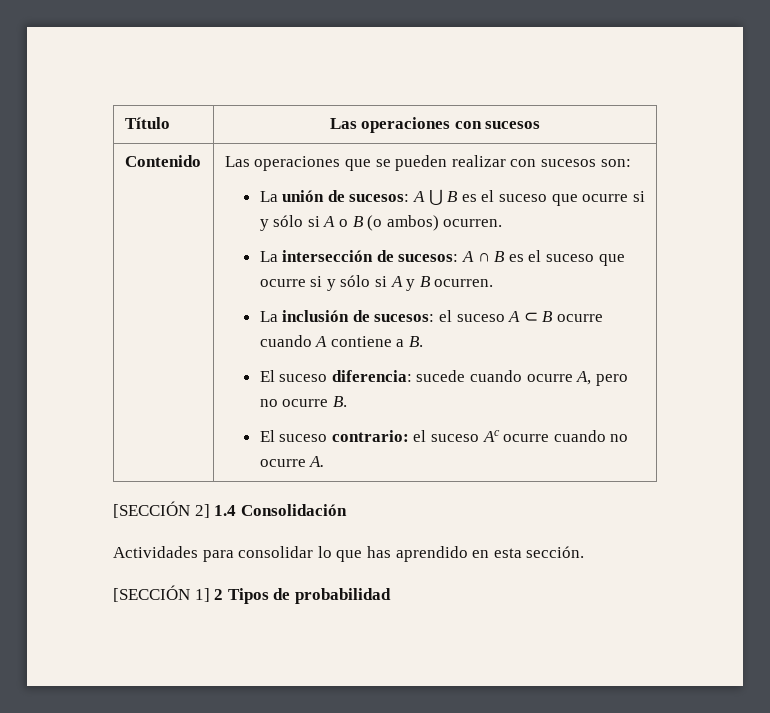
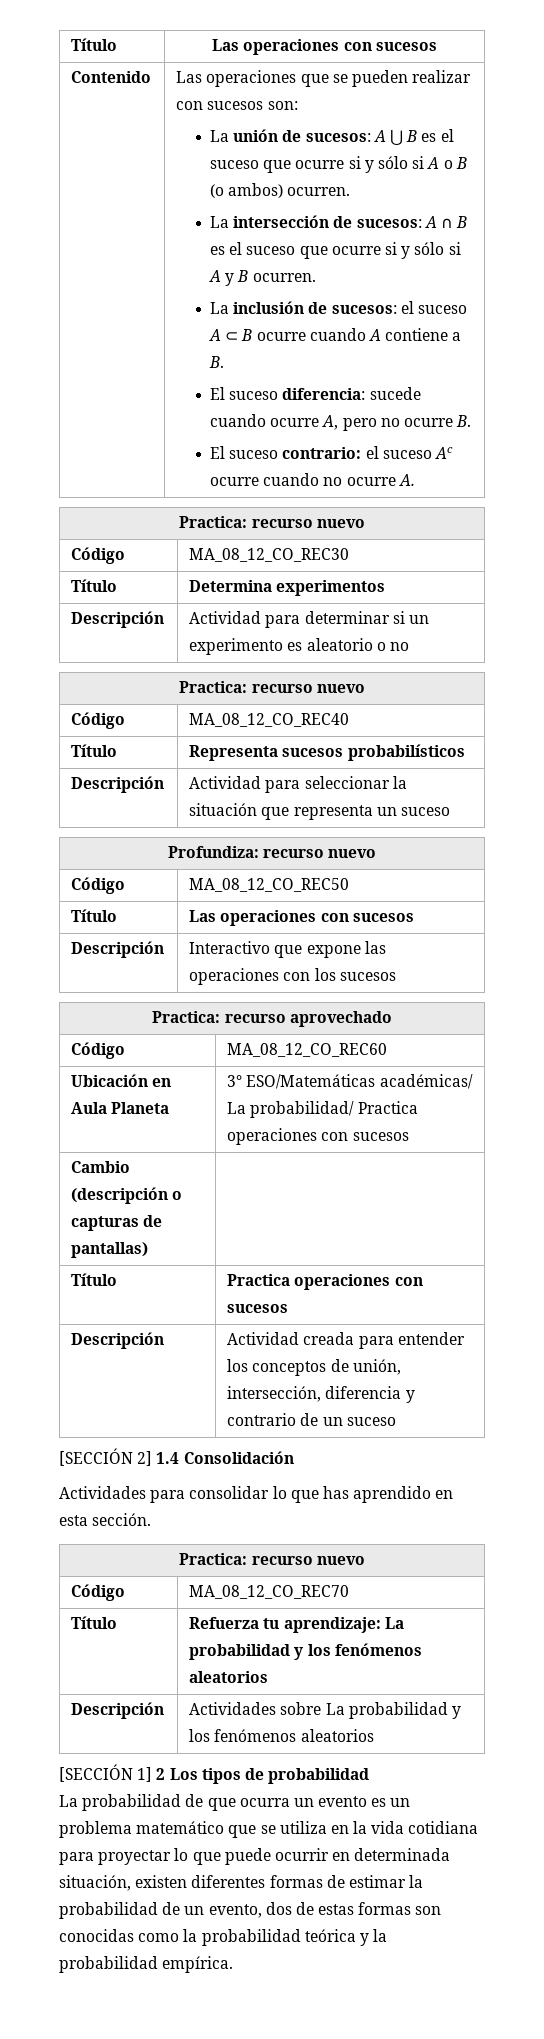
  El suceso contrario: el suceso Ac ocurre cuando no ocurre A.
+ Practica: recurso nuevo
+ Código | MA_08_12_CO_REC30
+ Título | Determina experimentos
+ Descripción | Actividad para determinar si un experimento es aleatorio o no
+ Practica: recurso nuevo
+ Código | MA_08_12_CO_REC40
+ Título | Representa sucesos probabilísticos
+ Descripción | Actividad para seleccionar la situación que representa un suceso
+ Profundiza: recurso nuevo
+ Código | MA_08_12_CO_REC50
+ Título | Las operaciones con sucesos
+ Descripción | Interactivo que expone las operaciones con los sucesos
+ Practica: recurso aprovechado
+ Código | MA_08_12_CO_REC60
+ Ubicación en Aula Planeta | 3° ESO/Matemáticas académicas/ La probabilidad/ Practica operaciones con sucesos
+ Cambio (descripción o capturas de pantallas) |
+ Título | Practica operaciones con sucesos
+ Descripción | Actividad creada para entender los conceptos de unión, intersección, diferencia y contrario de un suceso
  Actividades para consolidar lo que has aprendido en esta sección.
+ Practica: recurso nuevo
+ Código | MA_08_12_CO_REC70
+ Título | Refuerza tu aprendizaje: La probabilidad y los fenómenos aleatorios
+ Descripción | Actividades sobre La probabilidad y los fenómenos aleatorios
- [SECCIÓN 1] 2 Tipos de probabilidad
+ [SECCIÓN 1] 2 Los tipos de probabilidad
+ La probabilidad de que ocurra un evento es un problema matemático que se utiliza en la vida cotidiana para proyectar lo que puede ocurrir en determinada situación, existen diferentes formas de estimar la probabilidad de un evento, dos de estas formas son conocidas como la probabilidad teórica y la probabilidad empírica.

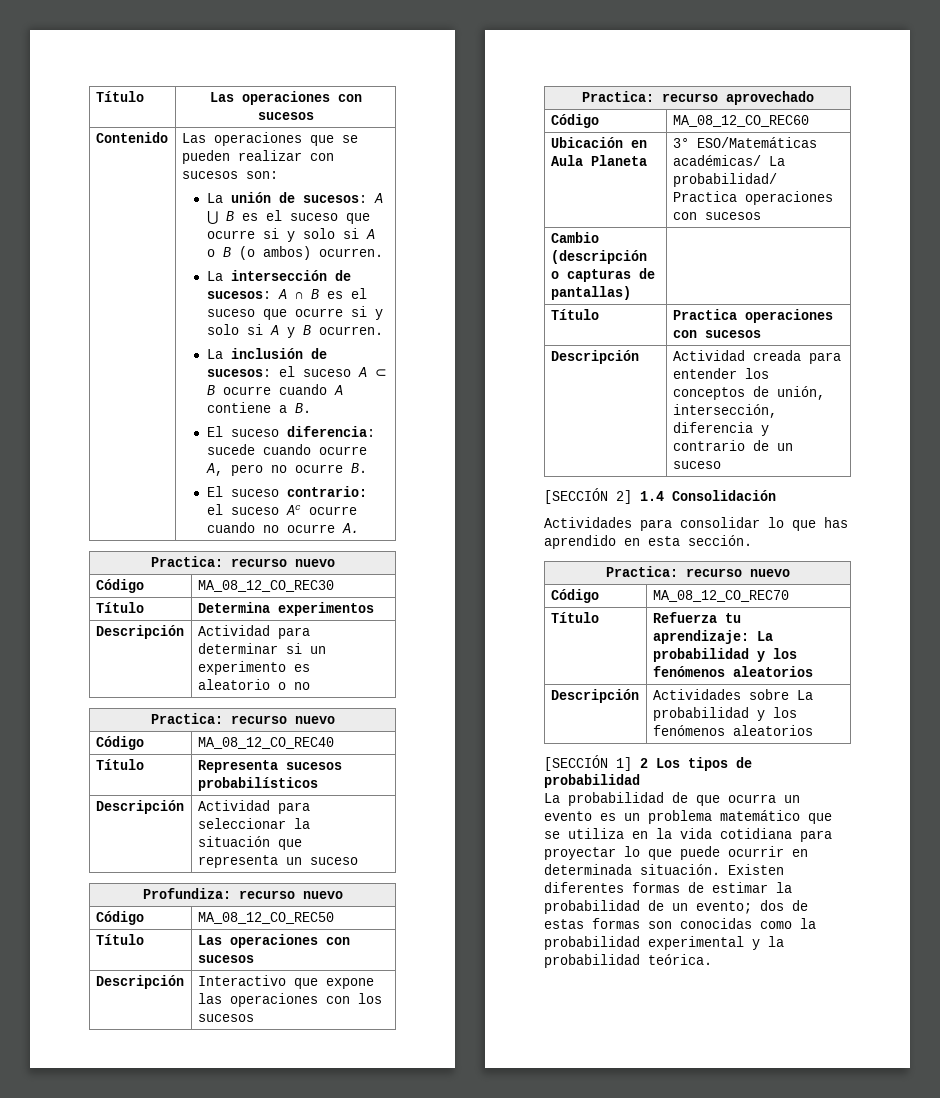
- La unión de sucesos: A ⋃ B es el suceso que ocurre si y sólo si A o B (o ambos) ocurren.
+ La unión de sucesos: A ⋃ B es el suceso que ocurre si y solo si A o B (o ambos) ocurren.
- La intersección de sucesos: A ∩ B es el suceso que ocurre si y sólo si A y B ocurren.
+ La intersección de sucesos: A ∩ B es el suceso que ocurre si y solo si A y B ocurren.
- La probabilidad de que ocurra un evento es un problema matemático que se utiliza en la vida cotidiana para proyectar lo que puede ocurrir en determinada situación, existen diferentes formas de estimar la probabilidad de un evento, dos de estas formas son conocidas como la probabilidad teórica y la probabilidad empírica.
+ La probabilidad de que ocurra un evento es un problema matemático que se utiliza en la vida cotidiana para proyectar lo que puede ocurrir en determinada situación. Existen diferentes formas de estimar la probabilidad de un evento; dos de estas formas son conocidas como la probabilidad experimental y la probabilidad teórica.

